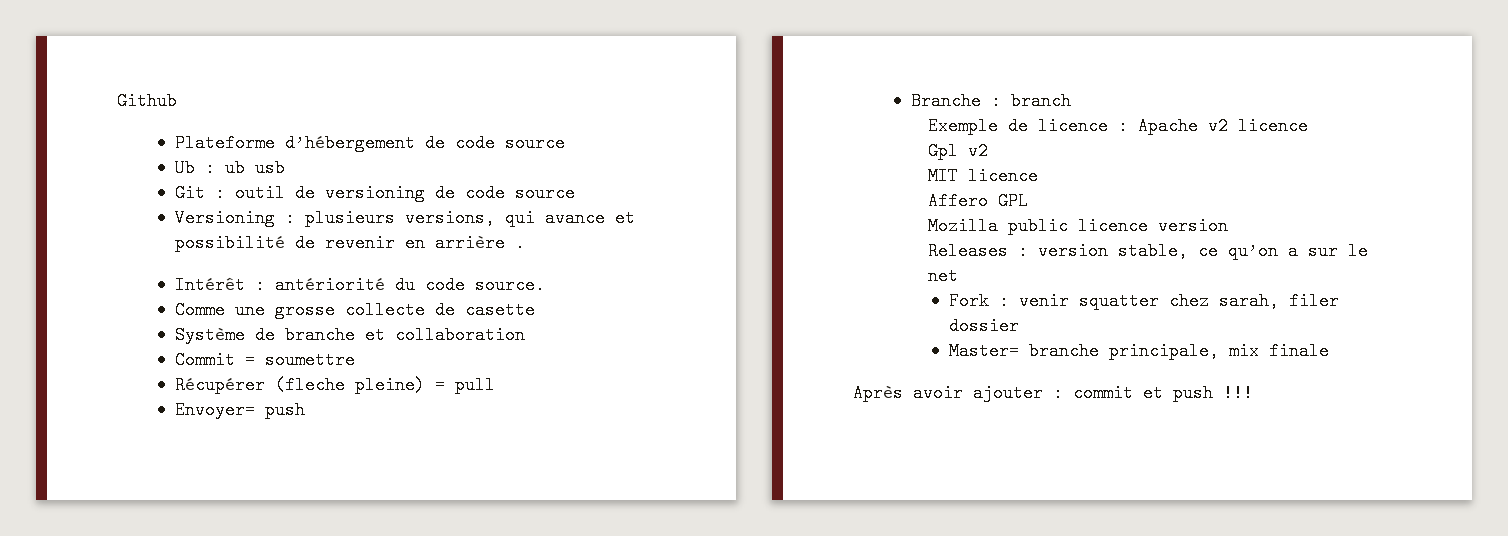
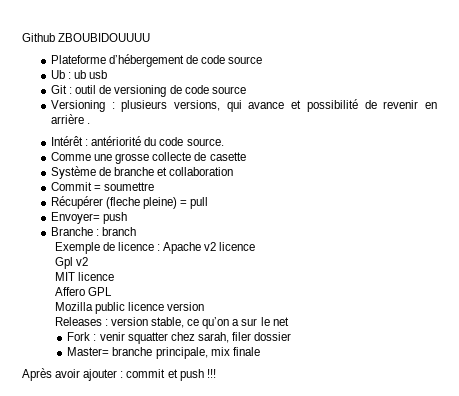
- Github
+ Github ZBOUBIDOUUUU

